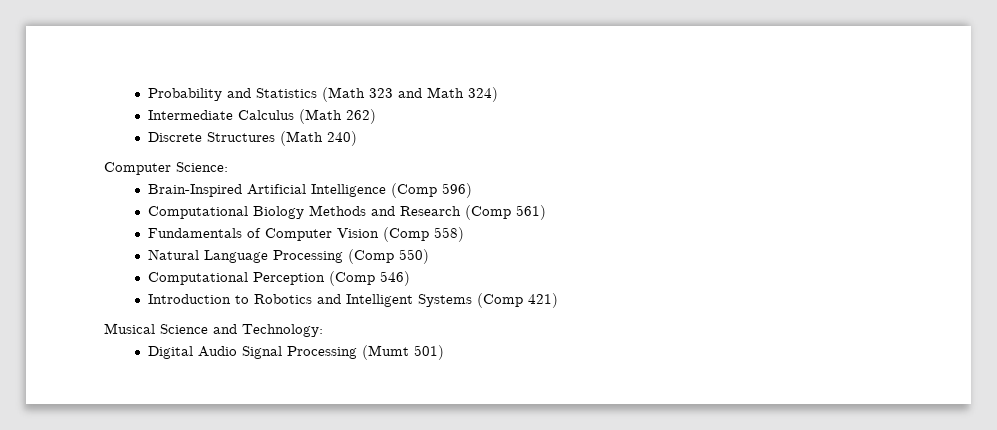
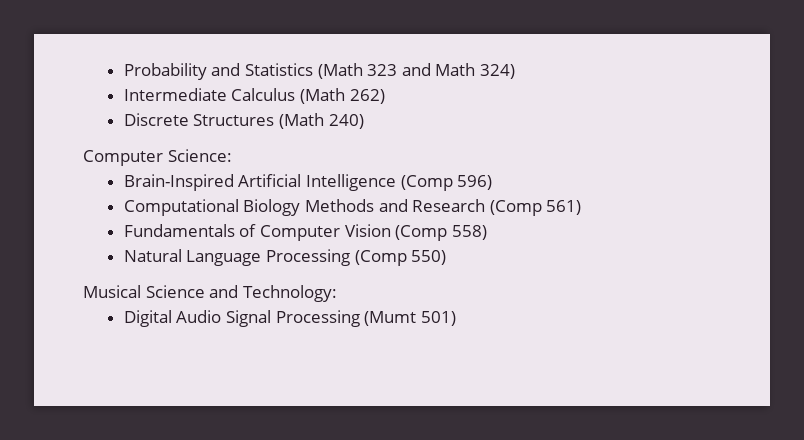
- Computational Perception (Comp 546)
- Introduction to Robotics and Intelligent Systems (Comp 421)

